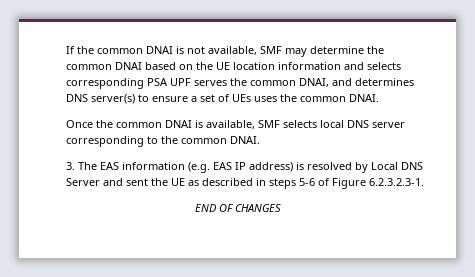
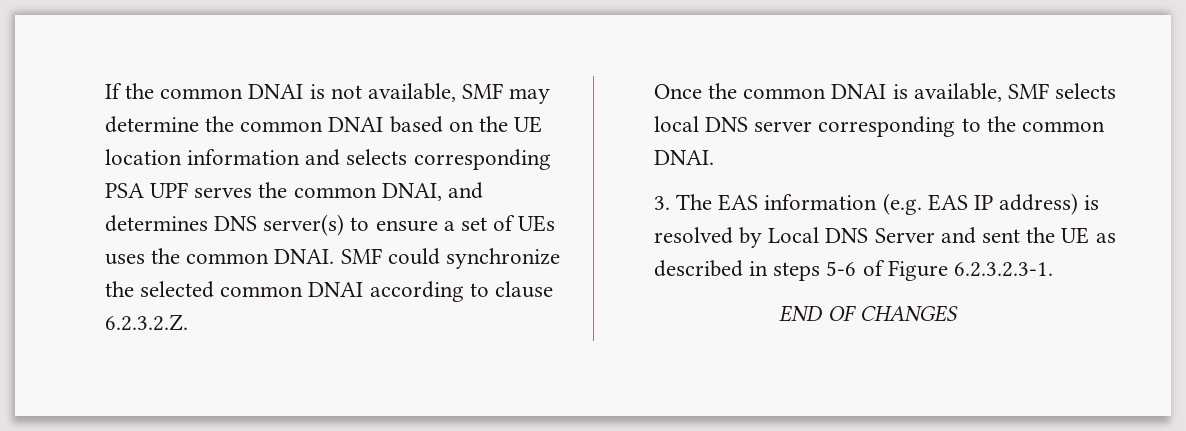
+ SMF could synchronize the selected common DNAI according to clause 6.2.3.2.Z.

